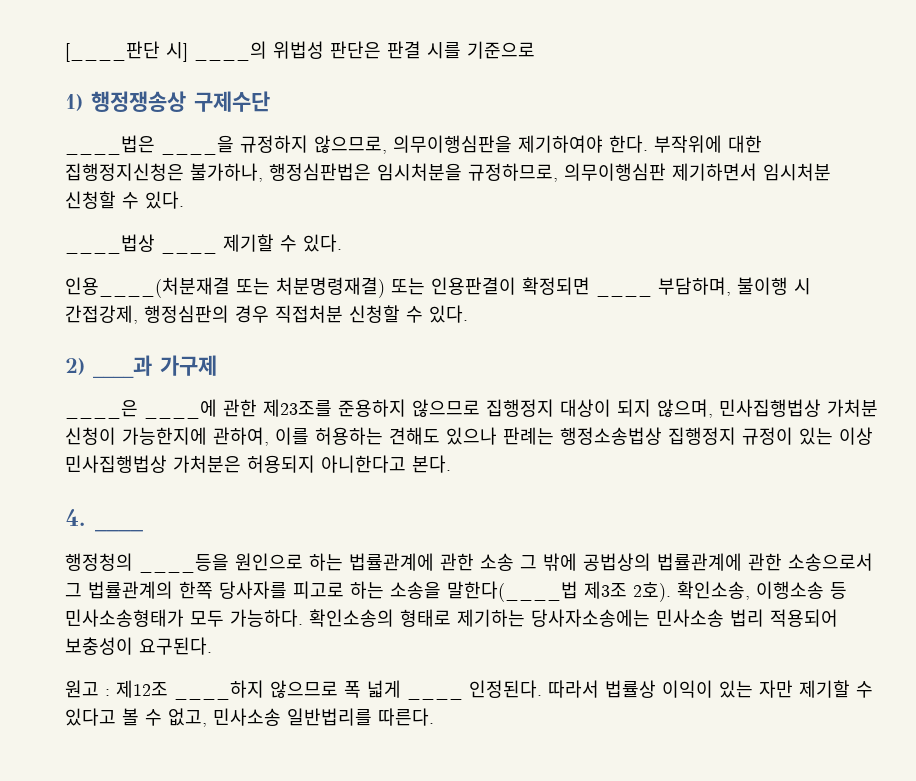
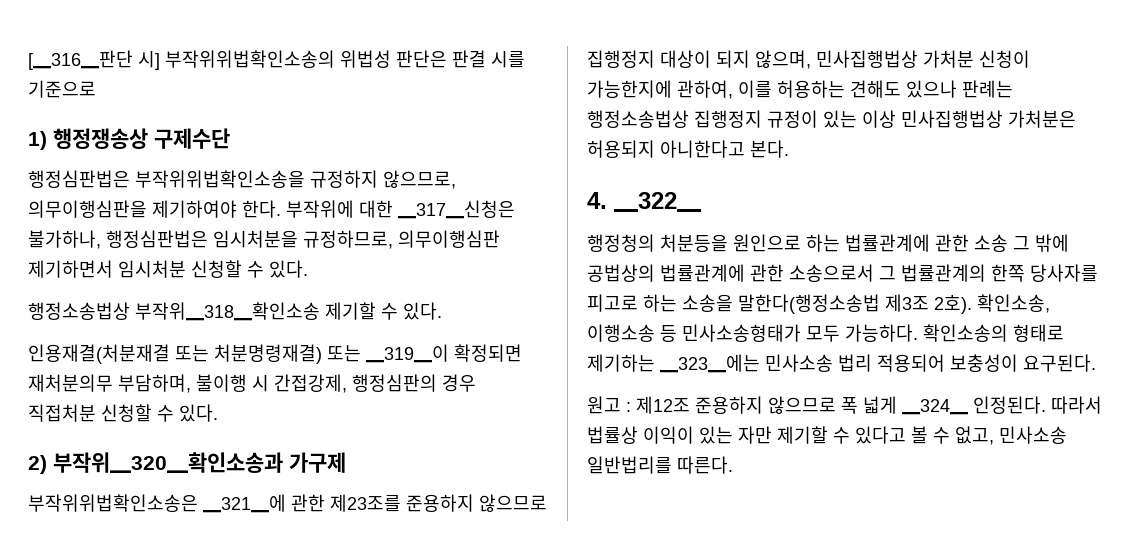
- [____판단 시] ____의 위법성 판단은 판결 시를 기준으로
+ [▁316▁판단 시] 부작위위법확인소송의 위법성 판단은 판결 시를 기준으로
- ____법은 ____을 규정하지 않으므로, 의무이행심판을 제기하여야 한다.
+ 행정심판법은 부작위위법확인소송을 규정하지 않으므로, 의무이행심판을 제기하여야 한다.
- 부작위에 대한 집행정지신청은 불가하나, 행정심판법은 임시처분을 규정하므로, 의무이행심판 제기하면서 임시처분 신청할 수 있다.
+ 부작위에 대한 ▁317▁신청은 불가하나, 행정심판법은 임시처분을 규정하므로, 의무이행심판 제기하면서 임시처분 신청할 수 있다.
- ____법상 ____ 제기할 수 있다.
+ 행정소송법상 부작위▁318▁확인소송 제기할 수 있다.
- 인용____(처분재결 또는 처분명령재결) 또는 인용판결이 확정되면 ____ 부담하며, 불이행 시 간접강제, 행정심판의 경우 직접처분 신청할 수 있다.
+ 인용재결(처분재결 또는 처분명령재결) 또는 ▁319▁이 확정되면 재처분의무 부담하며, 불이행 시 간접강제, 행정심판의 경우 직접처분 신청할 수 있다.
- 2) ____과 가구제
+ 2) 부작위▁320▁확인소송과 가구제
- ____은 ____에 관한 제23조를 준용하지 않으므로 집행정지 대상이 되지 않으며, 민사집행법상 가처분 신청이 가능한지에 관하여, 이를 허용하는 견해도 있으나 판례는 행정소송법상 집행정지 규정이 있는 이상 민사집행법상 가처분은 허용되지 아니한다고 본다.
+ 부작위위법확인소송은 ▁321▁에 관한 제23조를 준용하지 않으므로 집행정지 대상이 되지 않으며, 민사집행법상 가처분 신청이 가능한지에 관하여, 이를 허용하는 견해도 있으나 판례는 행정소송법상 집행정지 규정이 있는 이상 민사집행법상 가처분은 허용되지 아니한다고 본다.
- 4. ____
+ 4. ▁322▁
- 행정청의 ____등을 원인으로 하는 법률관계에 관한 소송 그 밖에 공법상의 법률관계에 관한 소송으로서 그 법률관계의 한쪽 당사자를 피고로 하는 소송을 말한다(____법 제3조 2호).
+ 행정청의 처분등을 원인으로 하는 법률관계에 관한 소송 그 밖에 공법상의 법률관계에 관한 소송으로서 그 법률관계의 한쪽 당사자를 피고로 하는 소송을 말한다(행정소송법 제3조 2호).
- 확인소송의 형태로 제기하는 당사자소송에는 민사소송 법리 적용되어 보충성이 요구된다.
+ 확인소송의 형태로 제기하는 ▁323▁에는 민사소송 법리 적용되어 보충성이 요구된다.
- 원고 : 제12조 ____하지 않으므로 폭 넓게 ____ 인정된다.
+ 원고 : 제12조 준용하지 않으므로 폭 넓게 ▁324▁ 인정된다.

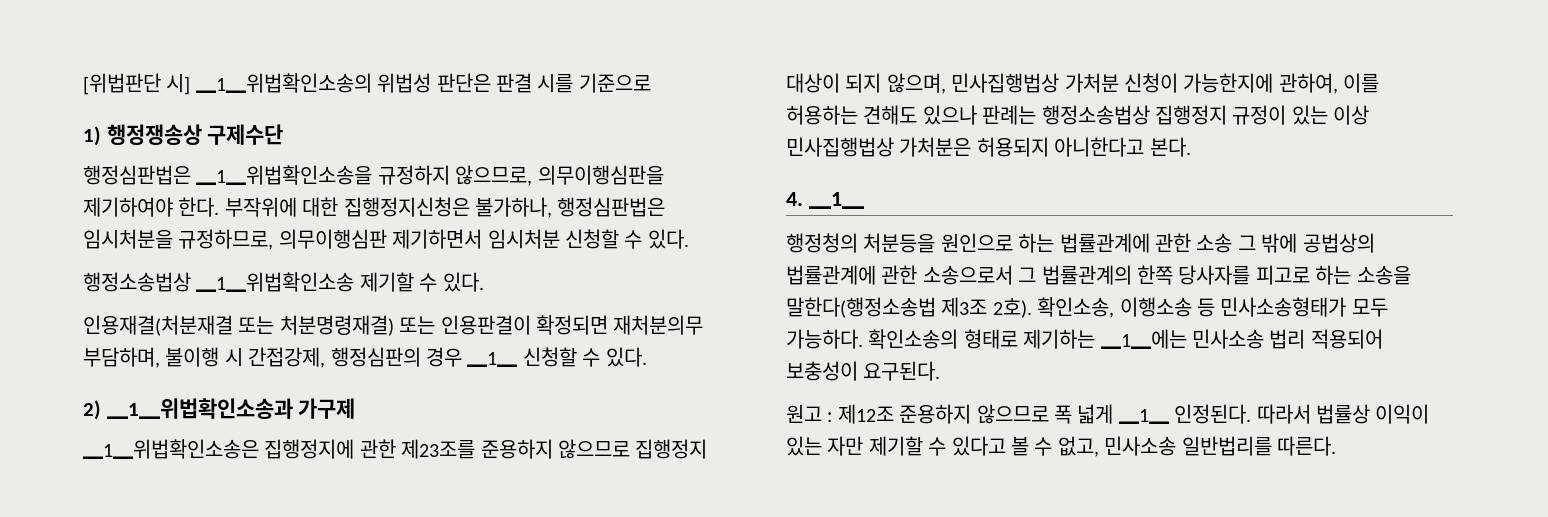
- [▁316▁판단 시] 부작위위법확인소송의 위법성 판단은 판결 시를 기준으로
+ [위법판단 시] ▁1▁위법확인소송의 위법성 판단은 판결 시를 기준으로
- 행정심판법은 부작위위법확인소송을 규정하지 않으므로, 의무이행심판을 제기하여야 한다.
+ 행정심판법은 ▁1▁위법확인소송을 규정하지 않으므로, 의무이행심판을 제기하여야 한다.
- 부작위에 대한 ▁317▁신청은 불가하나, 행정심판법은 임시처분을 규정하므로, 의무이행심판 제기하면서 임시처분 신청할 수 있다.
+ 부작위에 대한 집행정지신청은 불가하나, 행정심판법은 임시처분을 규정하므로, 의무이행심판 제기하면서 임시처분 신청할 수 있다.
- 행정소송법상 부작위▁318▁확인소송 제기할 수 있다.
+ 행정소송법상 ▁1▁위법확인소송 제기할 수 있다.
- 인용재결(처분재결 또는 처분명령재결) 또는 ▁319▁이 확정되면 재처분의무 부담하며, 불이행 시 간접강제, 행정심판의 경우 직접처분 신청할 수 있다.
+ 인용재결(처분재결 또는 처분명령재결) 또는 인용판결이 확정되면 재처분의무 부담하며, 불이행 시 간접강제, 행정심판의 경우 ▁1▁ 신청할 수 있다.
- 2) 부작위▁320▁확인소송과 가구제
+ 2) ▁1▁위법확인소송과 가구제
- 부작위위법확인소송은 ▁321▁에 관한 제23조를 준용하지 않으므로 집행정지 대상이 되지 않으며, 민사집행법상 가처분 신청이 가능한지에 관하여, 이를 허용하는 견해도 있으나 판례는 행정소송법상 집행정지 규정이 있는 이상 민사집행법상 가처분은 허용되지 아니한다고 본다.
+ ▁1▁위법확인소송은 집행정지에 관한 제23조를 준용하지 않으므로 집행정지 대상이 되지 않으며, 민사집행법상 가처분 신청이 가능한지에 관하여, 이를 허용하는 견해도 있으나 판례는 행정소송법상 집행정지 규정이 있는 이상 민사집행법상 가처분은 허용되지 아니한다고 본다.
- 4. ▁322▁
+ 4. ▁1▁
- 확인소송의 형태로 제기하는 ▁323▁에는 민사소송 법리 적용되어 보충성이 요구된다.
+ 확인소송의 형태로 제기하는 ▁1▁에는 민사소송 법리 적용되어 보충성이 요구된다.
- 원고 : 제12조 준용하지 않으므로 폭 넓게 ▁324▁ 인정된다.
+ 원고 : 제12조 준용하지 않으므로 폭 넓게 ▁1▁ 인정된다.

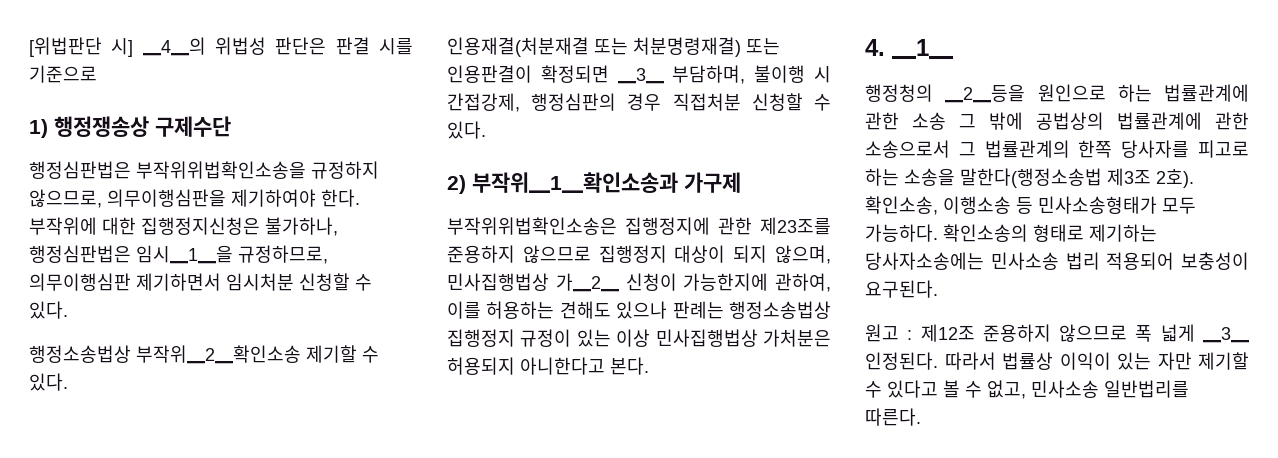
- [위법판단 시] ▁1▁위법확인소송의 위법성 판단은 판결 시를 기준으로
+ [위법판단 시] ▁4▁의 위법성 판단은 판결 시를 기준으로
- 행정심판법은 ▁1▁위법확인소송을 규정하지 않으므로, 의무이행심판을 제기하여야 한다.
+ 행정심판법은 부작위위법확인소송을 규정하지 않으므로, 의무이행심판을 제기하여야 한다.
- 부작위에 대한 집행정지신청은 불가하나, 행정심판법은 임시처분을 규정하므로, 의무이행심판 제기하면서 임시처분 신청할 수 있다.
+ 부작위에 대한 집행정지신청은 불가하나, 행정심판법은 임시▁1▁을 규정하므로, 의무이행심판 제기하면서 임시처분 신청할 수 있다.
- 행정소송법상 ▁1▁위법확인소송 제기할 수 있다.
+ 행정소송법상 부작위▁2▁확인소송 제기할 수 있다.
- 인용재결(처분재결 또는 처분명령재결) 또는 인용판결이 확정되면 재처분의무 부담하며, 불이행 시 간접강제, 행정심판의 경우 ▁1▁ 신청할 수 있다.
+ 인용재결(처분재결 또는 처분명령재결) 또는 인용판결이 확정되면 ▁3▁ 부담하며, 불이행 시 간접강제, 행정심판의 경우 직접처분 신청할 수 있다.
- 2) ▁1▁위법확인소송과 가구제
+ 2) 부작위▁1▁확인소송과 가구제
- ▁1▁위법확인소송은 집행정지에 관한 제23조를 준용하지 않으므로 집행정지 대상이 되지 않으며, 민사집행법상 가처분 신청이 가능한지에 관하여, 이를 허용하는 견해도 있으나 판례는 행정소송법상 집행정지 규정이 있는 이상 민사집행법상 가처분은 허용되지 아니한다고 본다.
+ 부작위위법확인소송은 집행정지에 관한 제23조를 준용하지 않으므로 집행정지 대상이 되지 않으며, 민사집행법상 가▁2▁ 신청이 가능한지에 관하여, 이를 허용하는 견해도 있으나 판례는 행정소송법상 집행정지 규정이 있는 이상 민사집행법상 가처분은 허용되지 아니한다고 본다.
- 행정청의 처분등을 원인으로 하는 법률관계에 관한 소송 그 밖에 공법상의 법률관계에 관한 소송으로서 그 법률관계의 한쪽 당사자를 피고로 하는 소송을 말한다(행정소송법 제3조 2호).
+ 행정청의 ▁2▁등을 원인으로 하는 법률관계에 관한 소송 그 밖에 공법상의 법률관계에 관한 소송으로서 그 법률관계의 한쪽 당사자를 피고로 하는 소송을 말한다(행정소송법 제3조 2호).
- 확인소송의 형태로 제기하는 ▁1▁에는 민사소송 법리 적용되어 보충성이 요구된다.
+ 확인소송의 형태로 제기하는 당사자소송에는 민사소송 법리 적용되어 보충성이 요구된다.
- 원고 : 제12조 준용하지 않으므로 폭 넓게 ▁1▁ 인정된다.
+ 원고 : 제12조 준용하지 않으므로 폭 넓게 ▁3▁ 인정된다.

